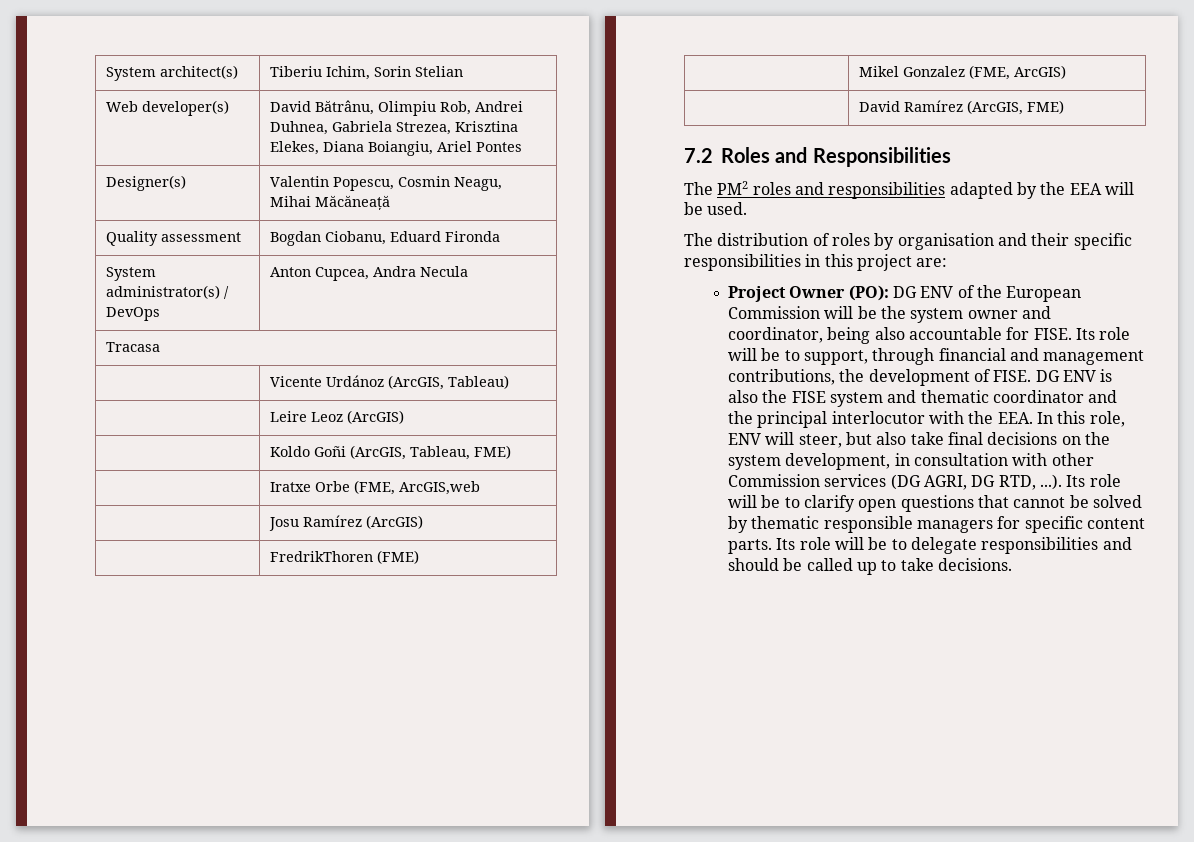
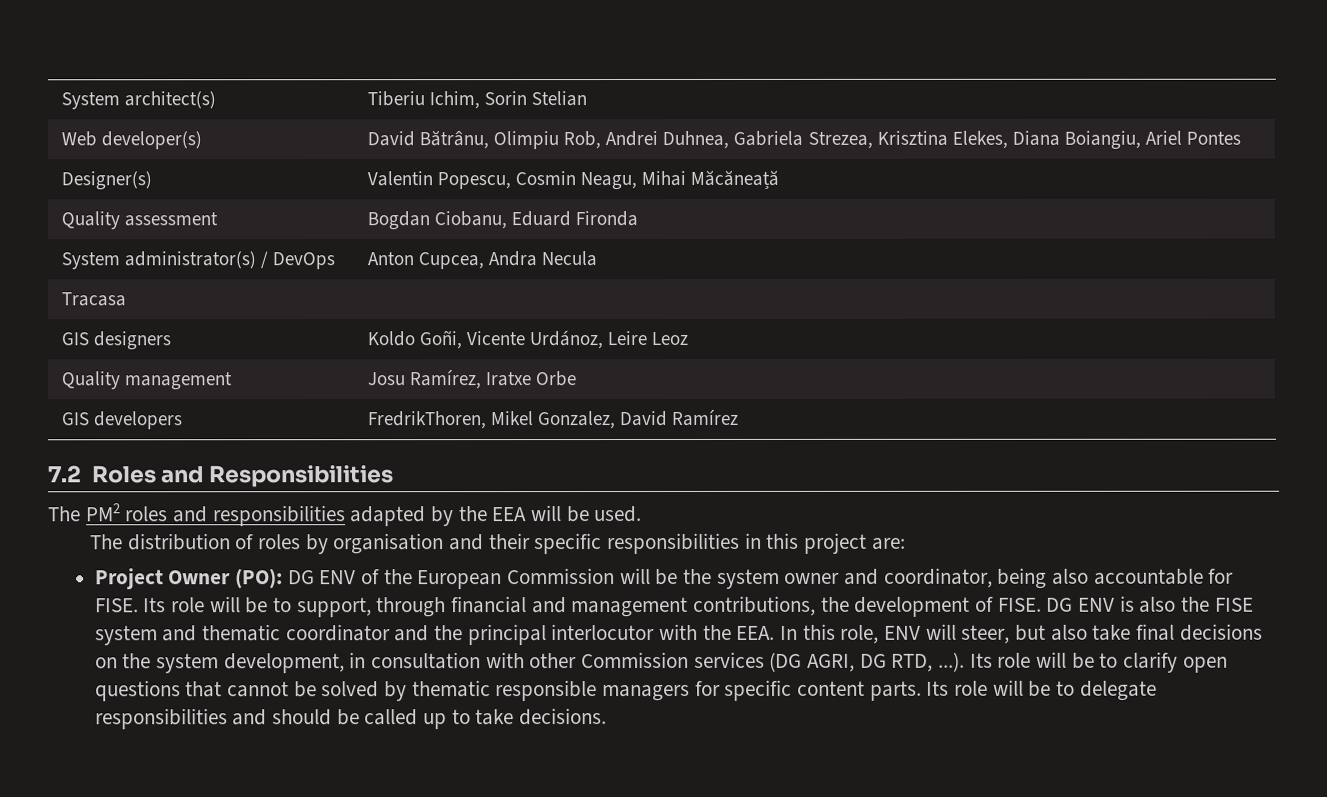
- | Vicente Urdánoz (ArcGIS, Tableau)
- | Leire Leoz (ArcGIS)
- | Koldo Goñi (ArcGIS, Tableau, FME)
- | Iratxe Orbe (FME, ArcGIS,web
- | Josu Ramírez (ArcGIS)
- | FredrikThoren (FME)
- | Mikel Gonzalez (FME, ArcGIS)
- | David Ramírez (ArcGIS, FME)
+ GIS designers | Koldo Goñi, Vicente Urdánoz, Leire Leoz
+ Quality management | Josu Ramírez, Iratxe Orbe
+ GIS developers | FredrikThoren, Mikel Gonzalez, David Ramírez

